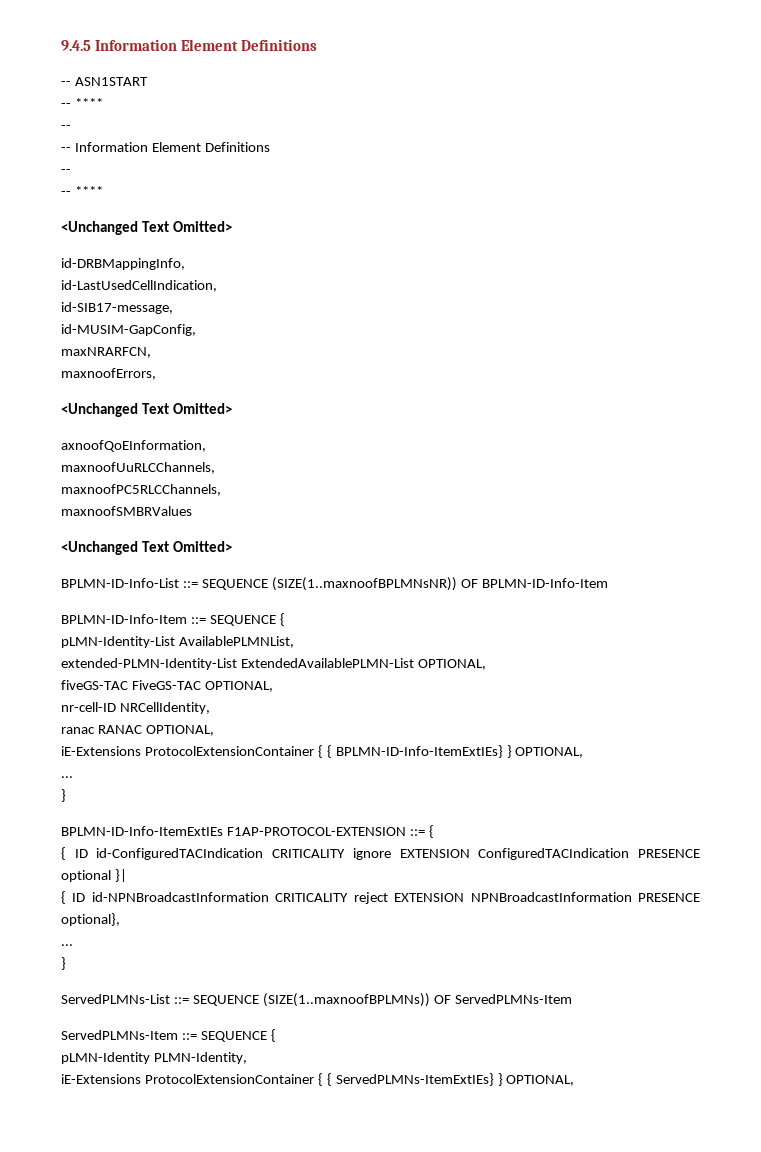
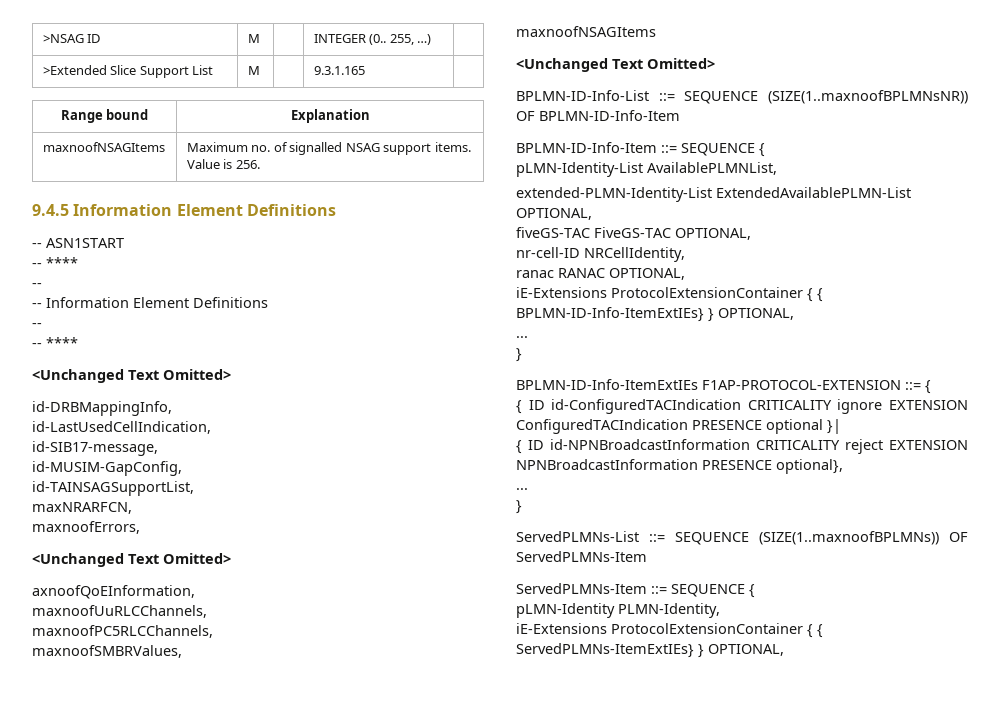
+ >NSAG ID | M | | INTEGER (0.. 255, …) |
+ >Extended Slice Support List | M | | 9.3.1.165 |
+ Range bound | Explanation
+ maxnoofNSAGItems | Maximum no. of signalled NSAG support items. Value is 256.
+ id-TAINSAGSupportList,
- maxnoofSMBRValues
+ maxnoofSMBRValues,
+ maxnoofNSAGItems

